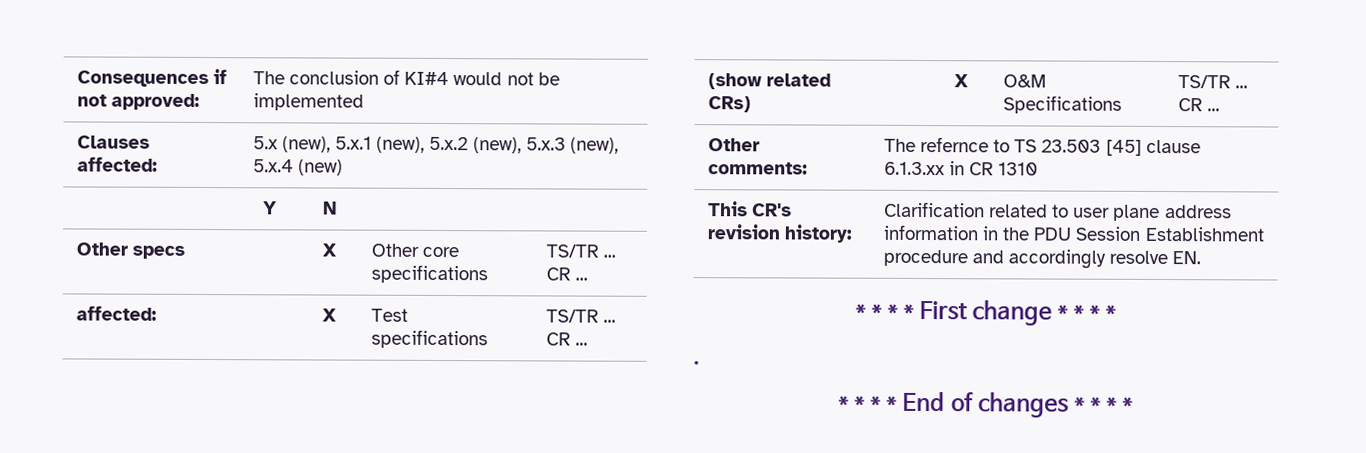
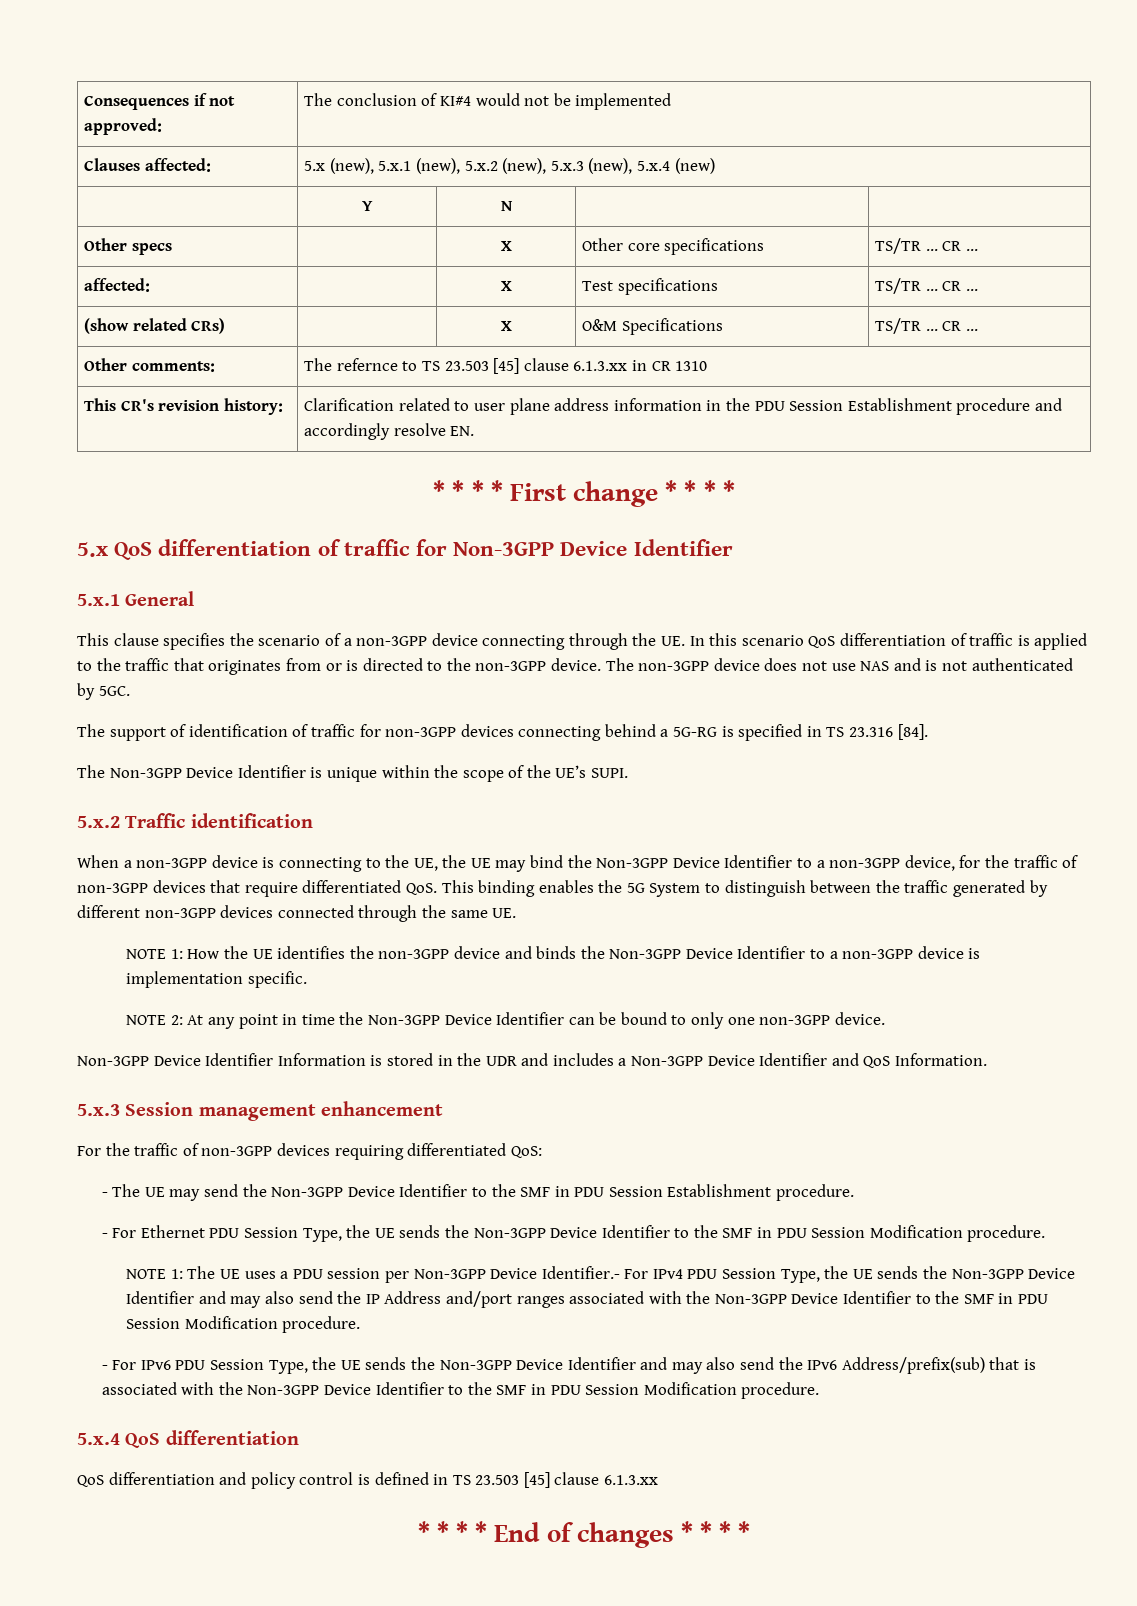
- .
+ 5.x QoS differentiation of traffic for Non-3GPP Device Identifier
+ 5.x.1 General
+ This clause specifies the scenario of a non-3GPP device connecting through the UE. In this scenario QoS differentiation of traffic is applied to the traffic that originates from or is directed to the non-3GPP device. The non-3GPP device does not use NAS and is not authenticated by 5GC.
+ The support of identification of traffic for non-3GPP devices connecting behind a 5G-RG is specified in TS 23.316 [84].
+ The Non-3GPP Device Identifier is unique within the scope of the UE’s SUPI.
+ 5.x.2 Traffic identification
+ When a non-3GPP device is connecting to the UE, the UE may bind the Non-3GPP Device Identifier to a non-3GPP device, for the traffic of non-3GPP devices that require differentiated QoS. This binding enables the 5G System to distinguish between the traffic generated by different non-3GPP devices connected through the same UE.
+ NOTE 1: How the UE identifies the non-3GPP device and binds the Non-3GPP Device Identifier to a non-3GPP device is implementation specific.
+ NOTE 2: At any point in time the Non-3GPP Device Identifier can be bound to only one non-3GPP device.
+ Non-3GPP Device Identifier Information is stored in the UDR and includes a Non-3GPP Device Identifier and QoS Information.
+ 5.x.3 Session management enhancement
+ For the traffic of non-3GPP devices requiring differentiated QoS:
+ - The UE may send the Non-3GPP Device Identifier to the SMF in PDU Session Establishment procedure.
+ - For Ethernet PDU Session Type, the UE sends the Non-3GPP Device Identifier to the SMF in PDU Session Modification procedure.
+ NOTE 1: The UE uses a PDU session per Non-3GPP Device Identifier.- For IPv4 PDU Session Type, the UE sends the Non-3GPP Device Identifier and may also send the IP Address and/port ranges associated with the Non-3GPP Device Identifier to the SMF in PDU Session Modification procedure.
+ - For IPv6 PDU Session Type, the UE sends the Non-3GPP Device Identifier and may also send the IPv6 Address/prefix(sub) that is associated with the Non-3GPP Device Identifier to the SMF in PDU Session Modification procedure.
+ 5.x.4 QoS differentiation
+ QoS differentiation and policy control is defined in TS 23.503 [45] clause 6.1.3.xx

